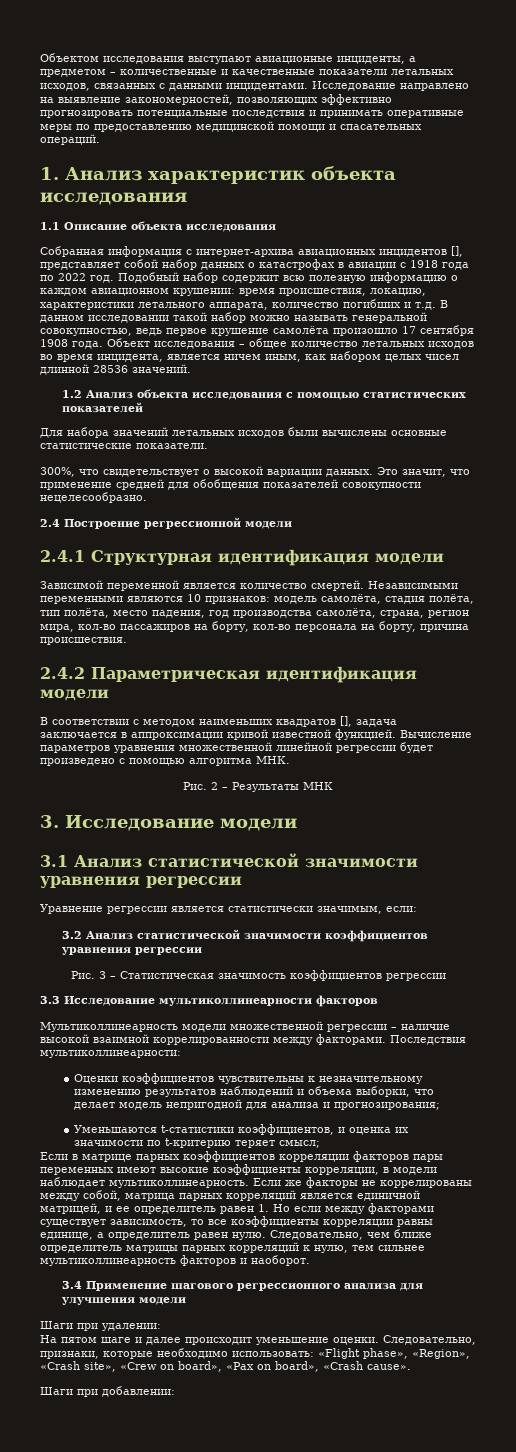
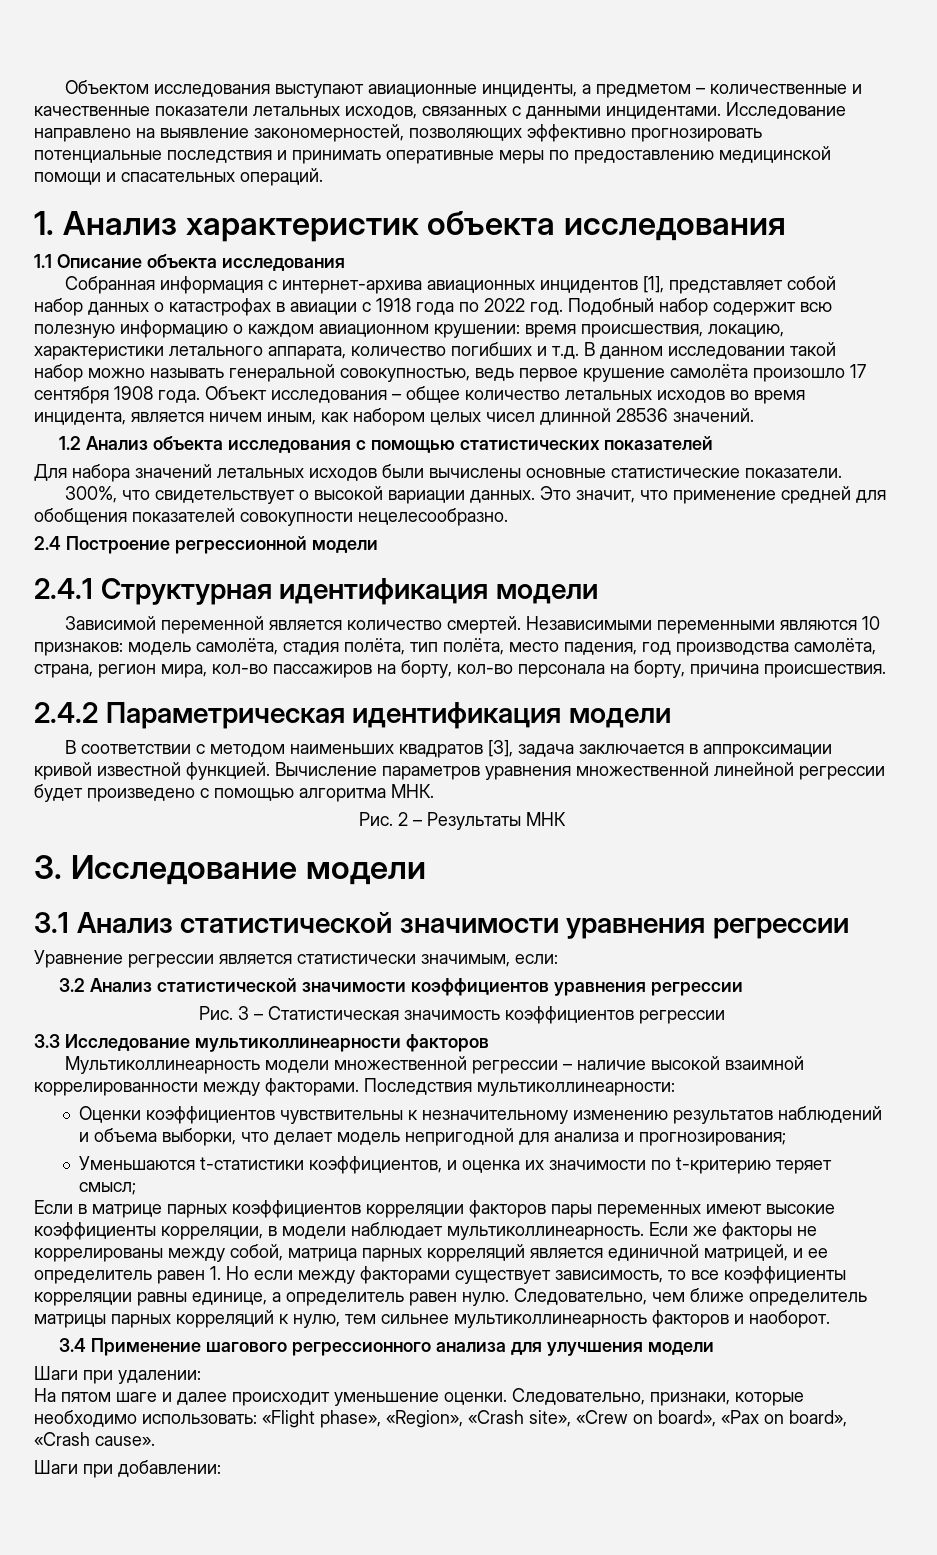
- Собранная информация с интернет-архива авиационных инцидентов [], представляет собой набор данных о катастрофах в авиации с 1918 года по 2022 год.
+ Собранная информация с интернет-архива авиационных инцидентов [1], представляет собой набор данных о катастрофах в авиации с 1918 года по 2022 год.
- В соответствии с методом наименьших квадратов [], задача заключается в аппроксимации кривой известной функцией.
+ В соответствии с методом наименьших квадратов [3], задача заключается в аппроксимации кривой известной функцией.

